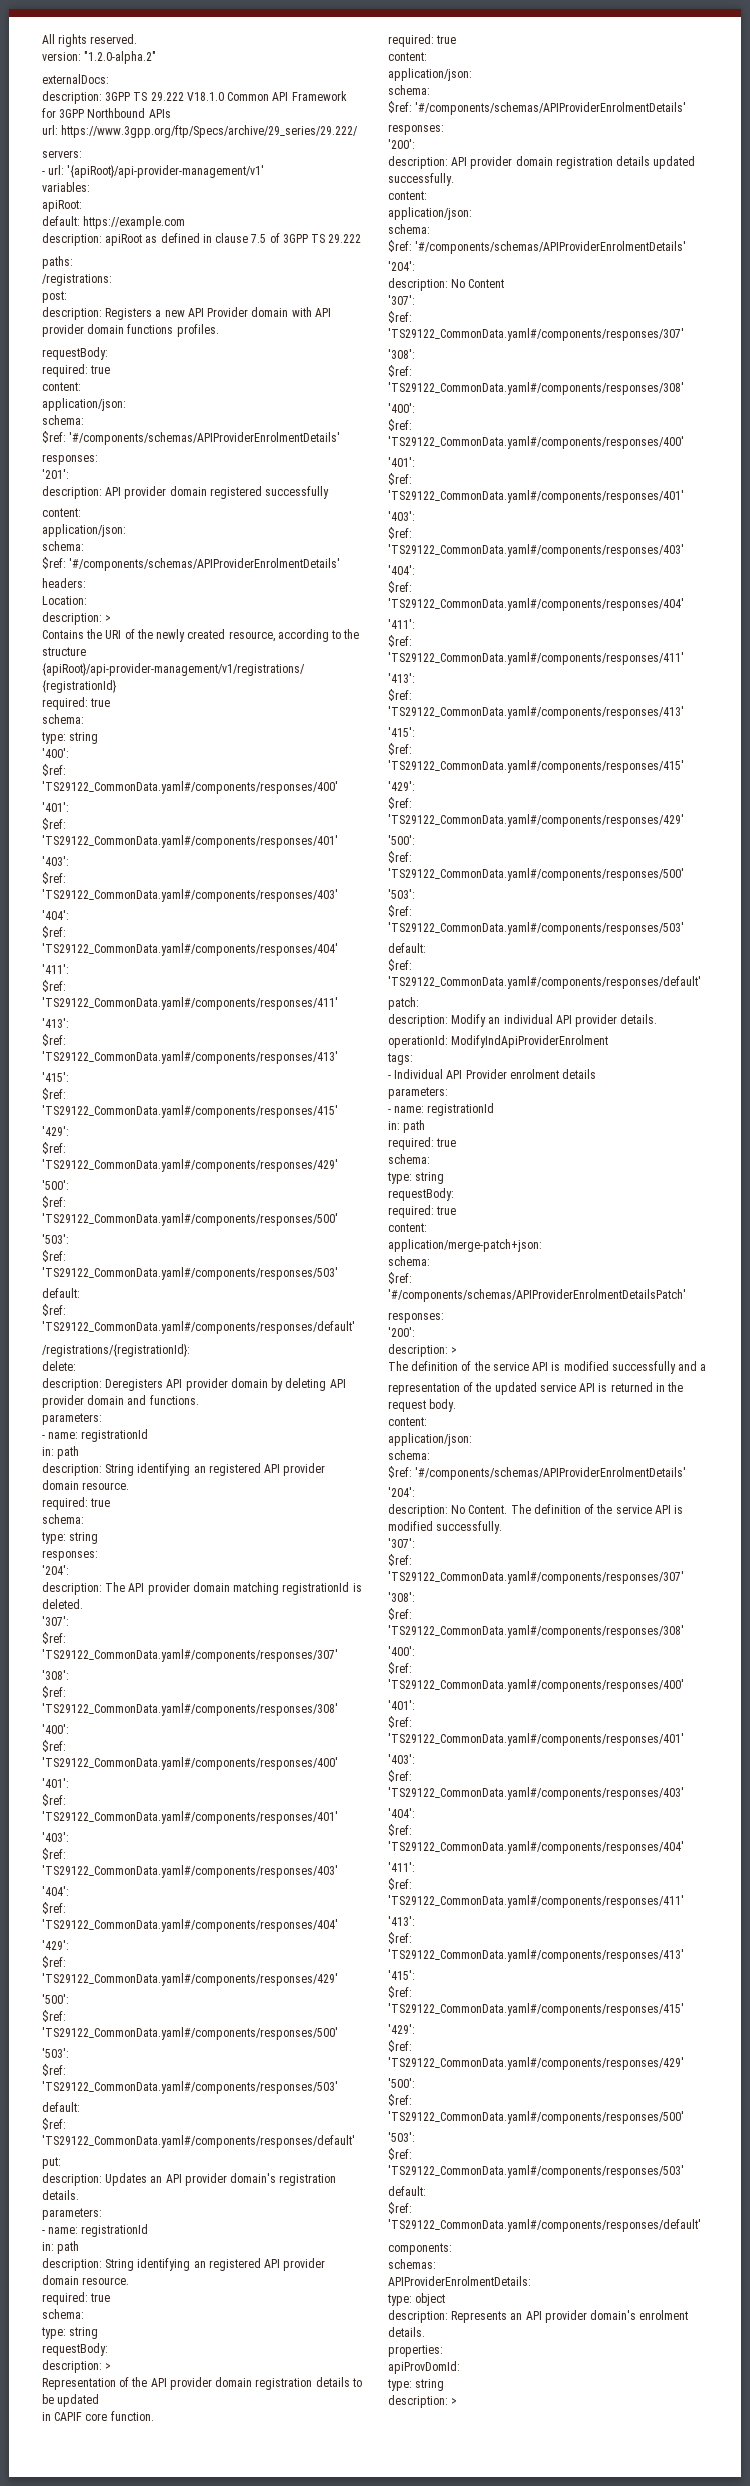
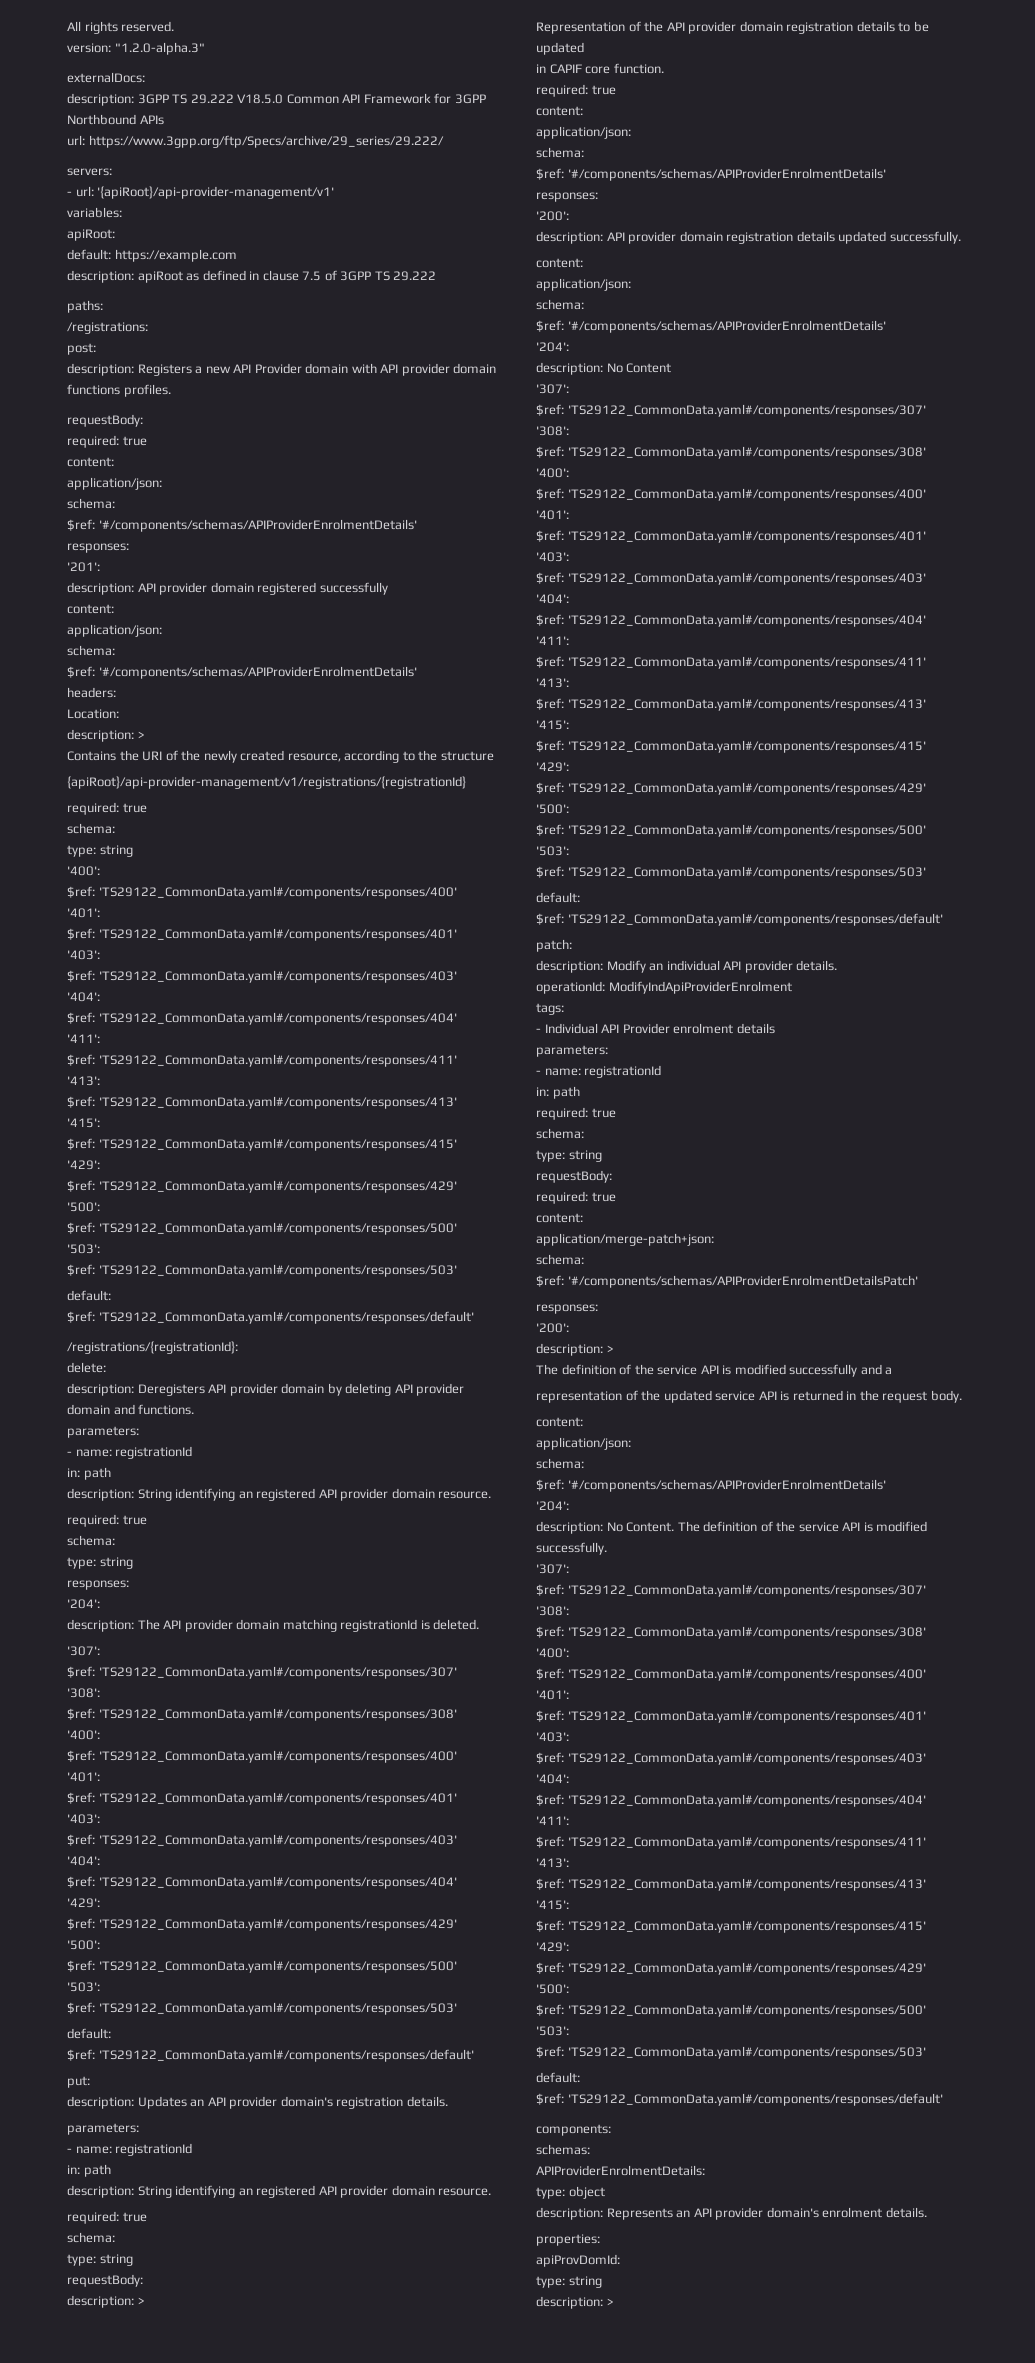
- version: "1.2.0-alpha.2"
+ version: "1.2.0-alpha.3"
- description: 3GPP TS 29.222 V18.1.0 Common API Framework for 3GPP Northbound APIs
+ description: 3GPP TS 29.222 V18.5.0 Common API Framework for 3GPP Northbound APIs

